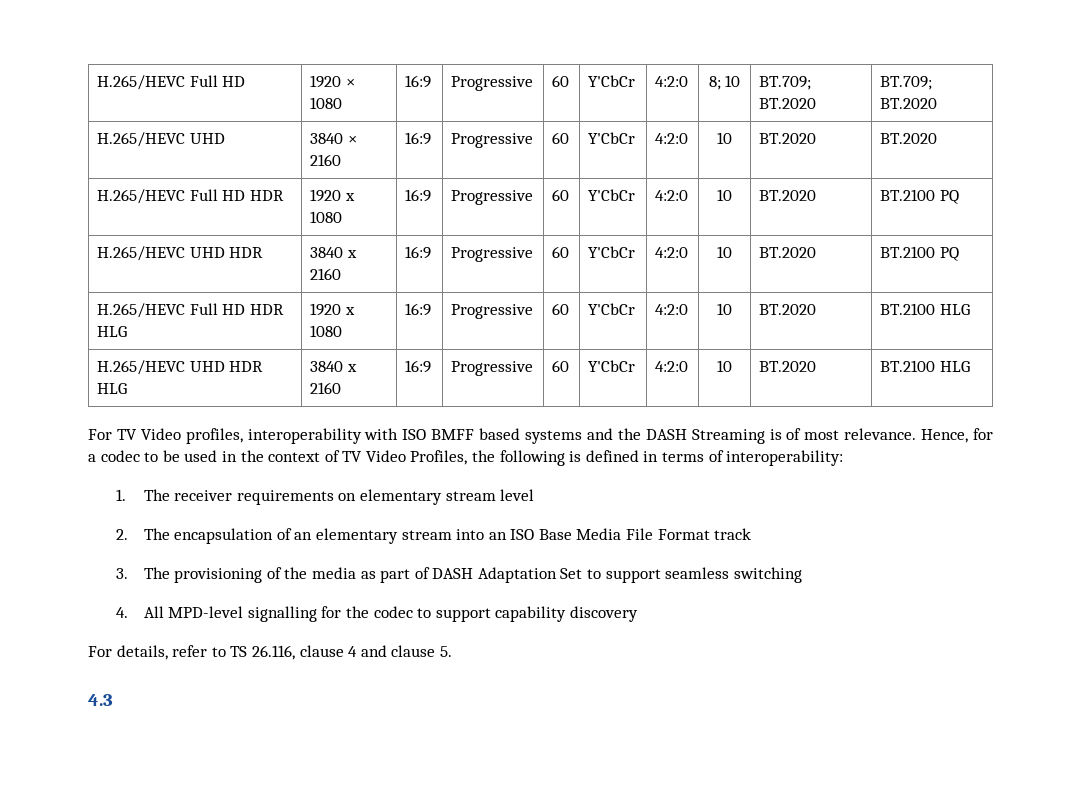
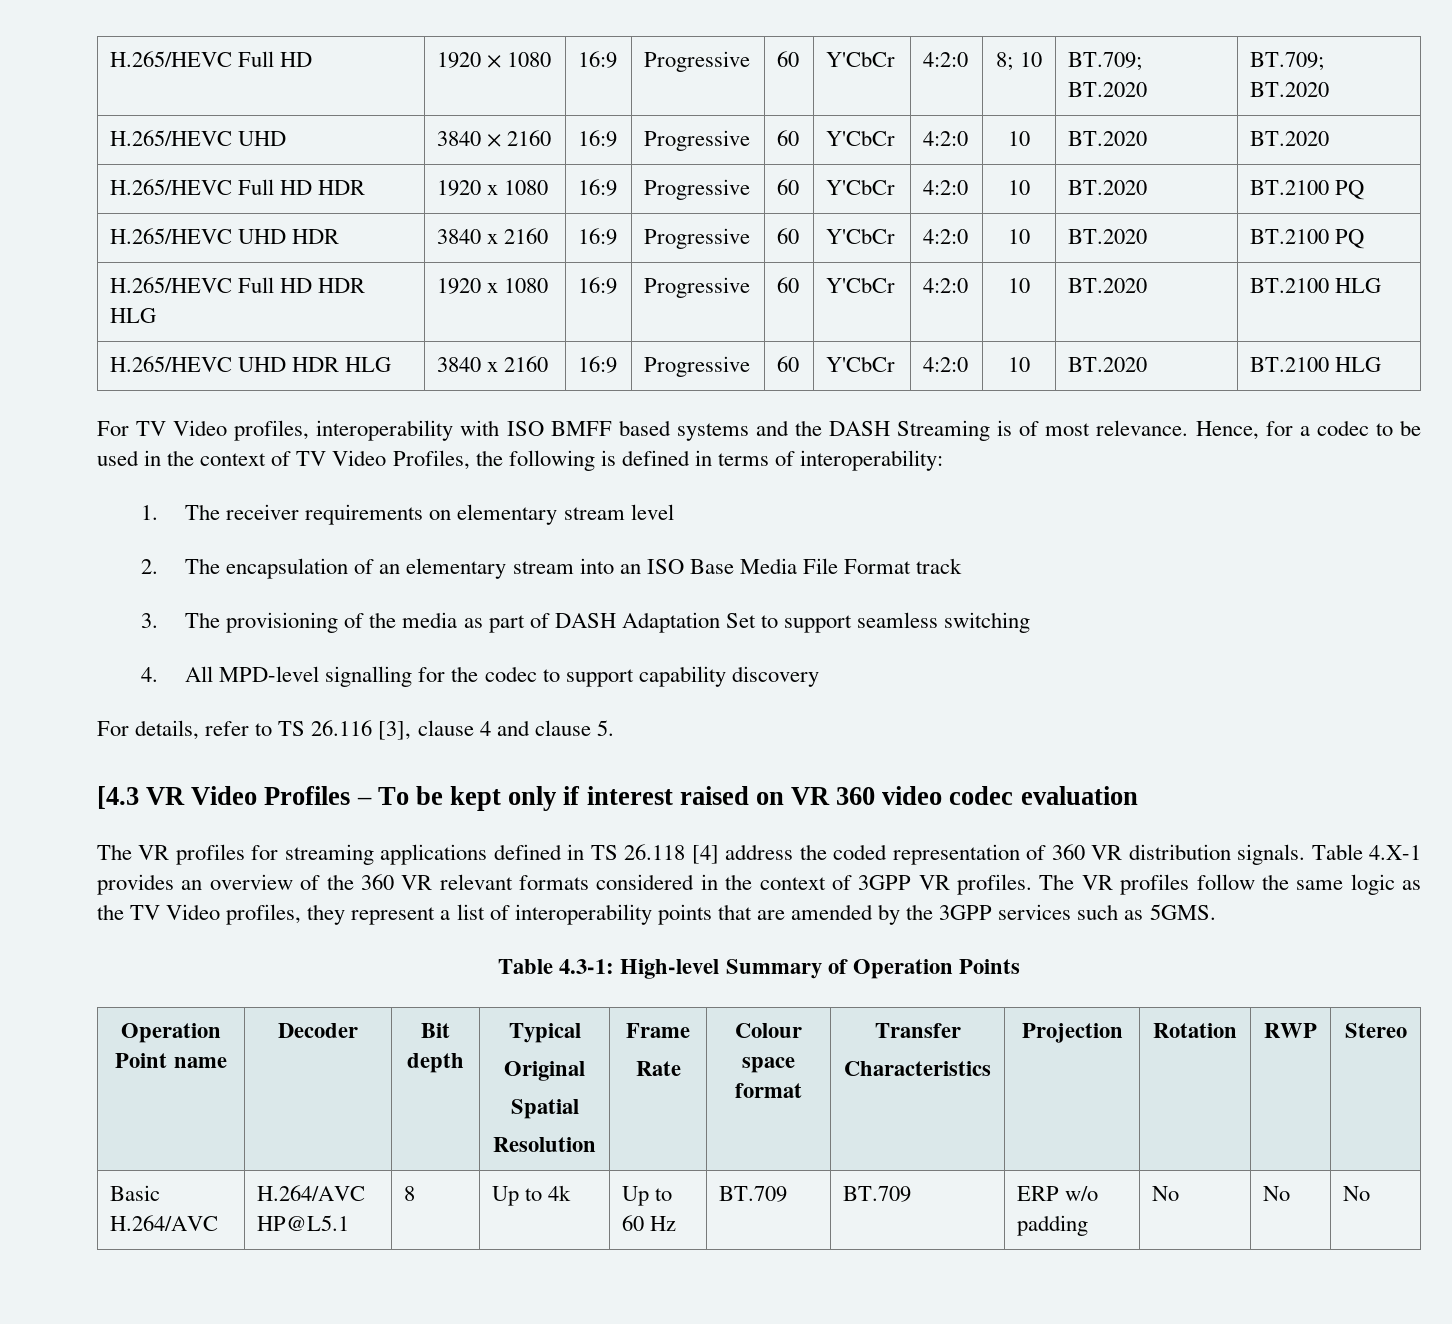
- For details, refer to TS 26.116, clause 4 and clause 5.
+ For details, refer to TS 26.116 [3], clause 4 and clause 5.
- 4.3
+ [4.3 VR Video Profiles – To be kept only if interest raised on VR 360 video codec evaluation
+ The VR profiles for streaming applications defined in TS 26.118 [4] address the coded representation of 360 VR distribution signals. Table 4.X-1 provides an overview of the 360 VR relevant formats considered in the context of 3GPP VR profiles. The VR profiles follow the same logic as the TV Video profiles, they represent a list of interoperability points that are amended by the 3GPP services such as 5GMS.
+ Table 4.3-1: High-level Summary of Operation Points
+ Operation Point name | Decoder | Bit depth | Typical
+ Original
+ Spatial
+ Resolution | Frame
+ Rate | Colour space format | Transfer
+ Characteristics | Projection | Rotation | RWP | Stereo
+ Basic H.264/AVC | H.264/AVC HP@L5.1 | 8 | Up to 4k | Up to 60 Hz | BT.709 | BT.709 | ERP w/o padding | No | No | No

